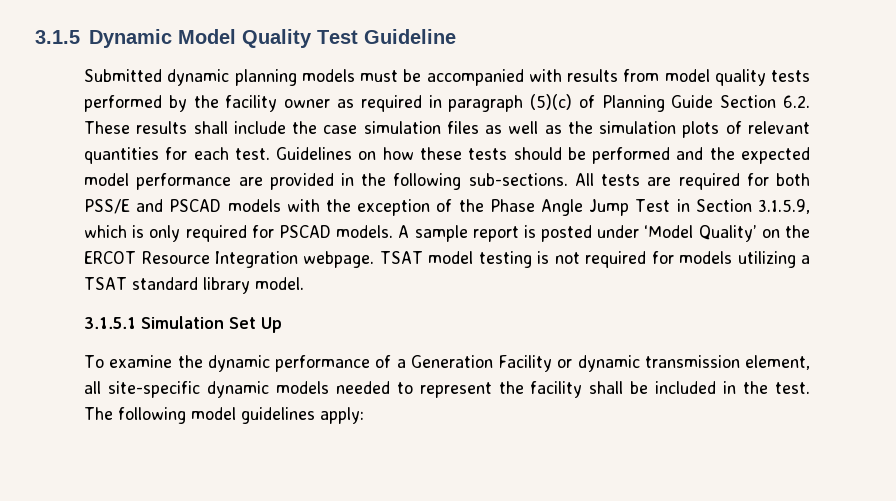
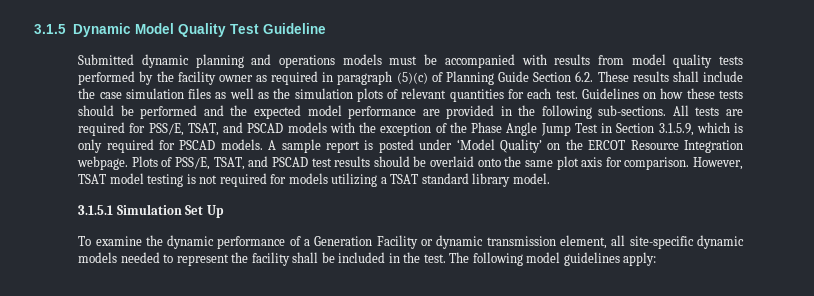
- Submitted dynamic planning models must be accompanied with results from model quality tests performed by the facility owner as required in paragraph (5)(c) of Planning Guide Section 6.2. These results shall include the case simulation files as well as the simulation plots of relevant quantities for each test.
+ Submitted dynamic planning and operations models must be accompanied with results from model quality tests performed by the facility owner as required in paragraph (5)(c) of Planning Guide Section 6.2. These results shall include the case simulation files as well as the simulation plots of relevant quantities for each test.
- All tests are required for both PSS/E and PSCAD models with the exception of the Phase Angle Jump Test in Section 3.1.5.9, which is only required for PSCAD models.
+ All tests are required for PSS/E, TSAT, and PSCAD models with the exception of the Phase Angle Jump Test in Section 3.1.5.9, which is only required for PSCAD models.
- TSAT model testing is not required for models utilizing a TSAT standard library model.
+ Plots of PSS/E, TSAT, and PSCAD test results should be overlaid onto the same plot axis for comparison. However, TSAT model testing is not required for models utilizing a TSAT standard library model.

